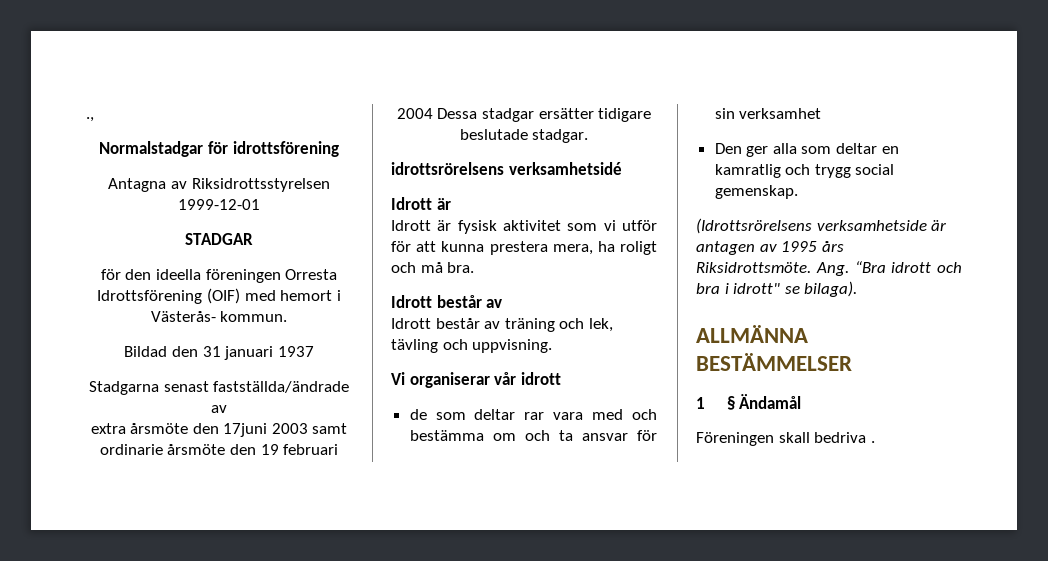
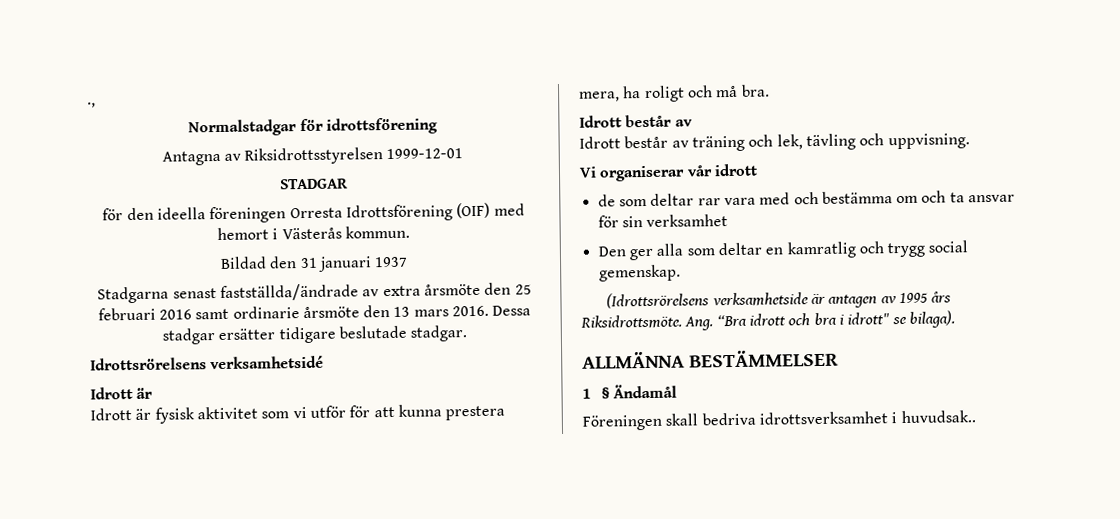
- för den ideella föreningen Orresta Idrottsförening (OIF) med hemort i Västerås- kommun.
+ för den ideella föreningen Orresta Idrottsförening (OIF) med hemort i Västerås kommun.
- Stadgarna senast fastställda/ändrade av
- extra årsmöte den 17juni 2003 samt ordinarie årsmöte den 19 februari 2004 Dessa stadgar ersätter tidigare beslutade stadgar.
+ Stadgarna senast fastställda/ändrade av extra årsmöte den 25 februari 2016 samt ordinarie årsmöte den 13 mars 2016. Dessa stadgar ersätter tidigare beslutade stadgar.
- idrottsrörelsens verksamhetsidé
+ Idrottsrörelsens verksamhetsidé
- Föreningen skall bedriva .
+ Föreningen skall bedriva idrottsverksamhet i huvudsak..

